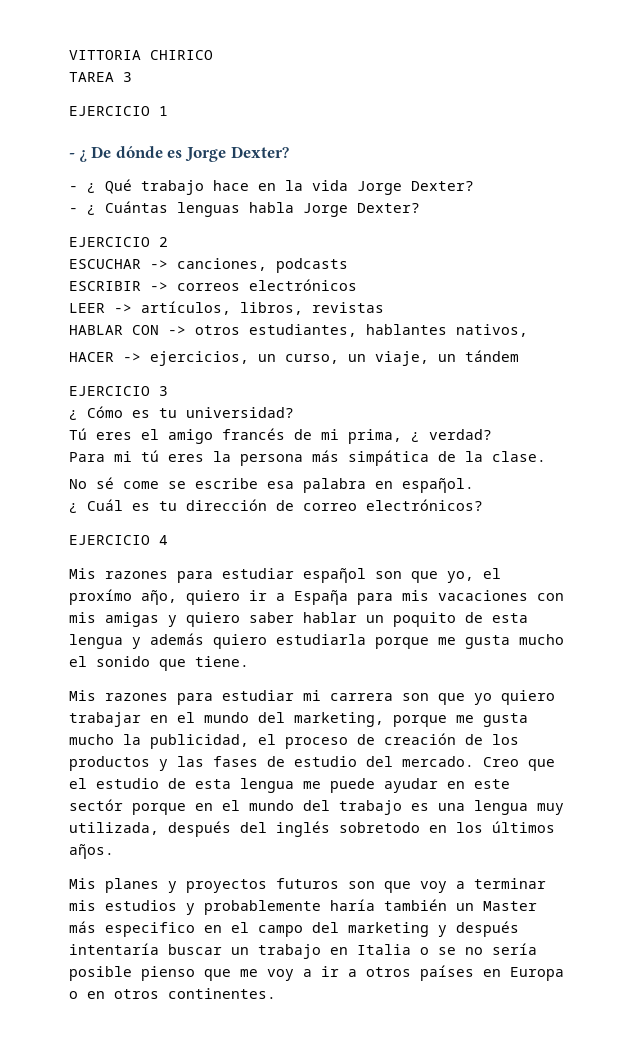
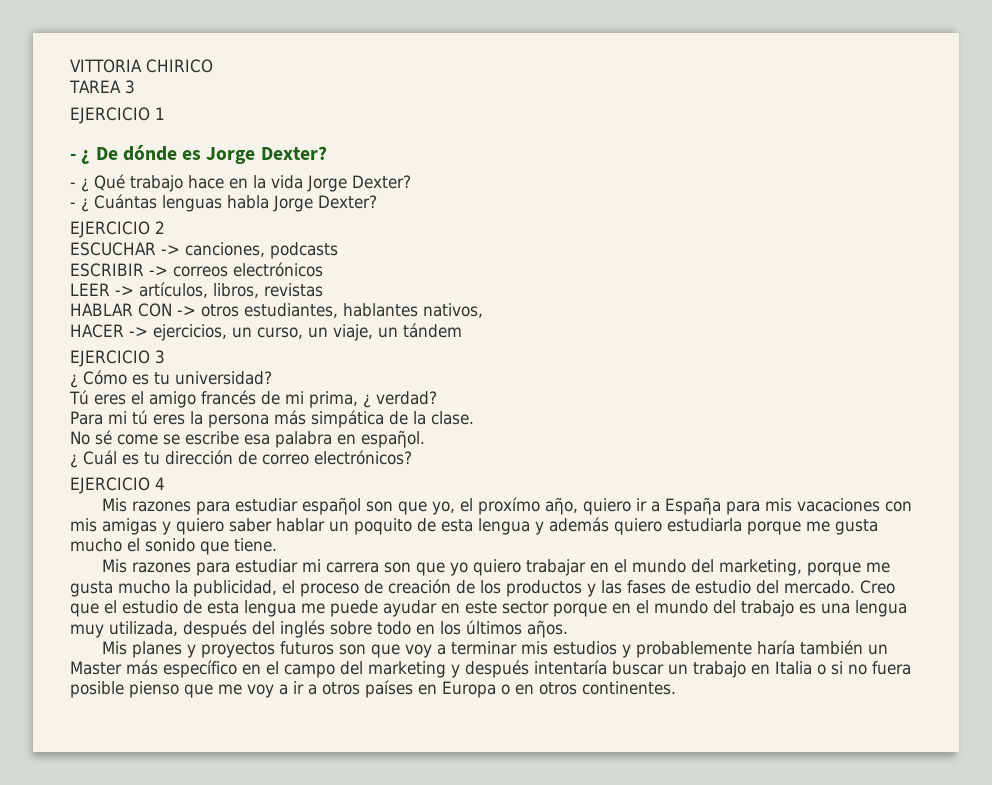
- Creo que el estudio de esta lengua me puede ayudar en este sectór porque en el mundo del trabajo es una lengua muy utilizada, después del inglés sobretodo en los últimos aῆos.
+ Creo que el estudio de esta lengua me puede ayudar en este sector porque en el mundo del trabajo es una lengua muy utilizada, después del inglés sobre todo en los últimos aῆos.
- Mis planes y proyectos futuros son que voy a terminar mis estudios y probablemente haría también un Master más especifico en el campo del marketing y después intentaría buscar un trabajo en Italia o se no sería posible pienso que me voy a ir a otros países en Europa o en otros continentes.
+ Mis planes y proyectos futuros son que voy a terminar mis estudios y probablemente haría también un Master más específico en el campo del marketing y después intentaría buscar un trabajo en Italia o si no fuera posible pienso que me voy a ir a otros países en Europa o en otros continentes.

